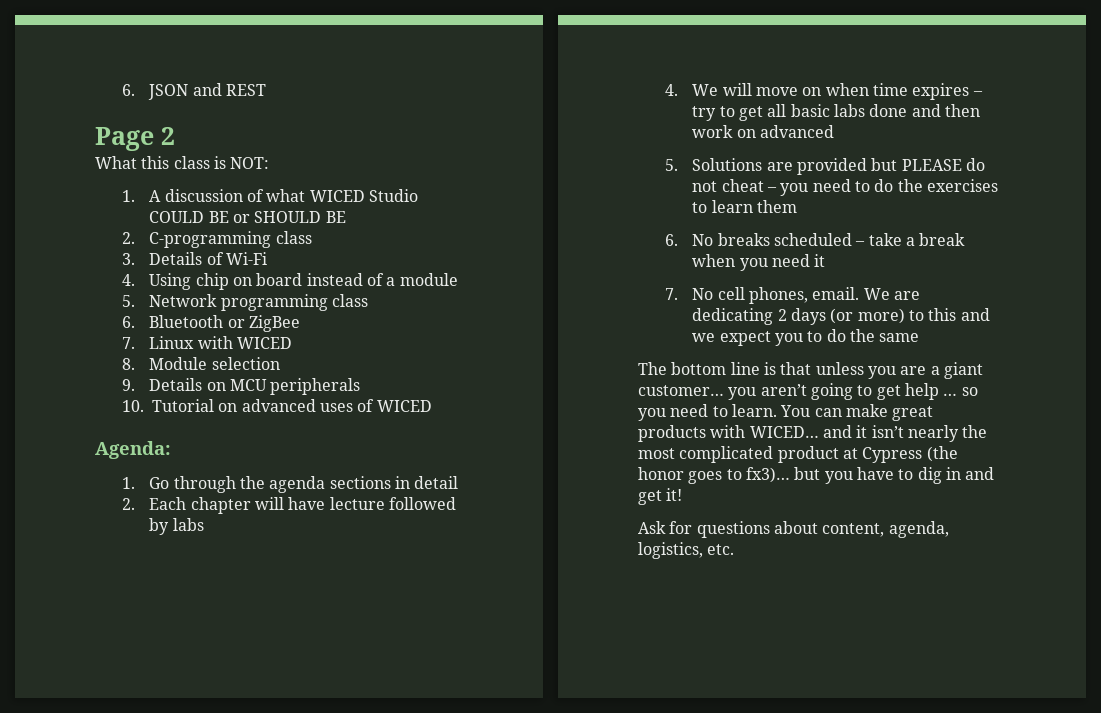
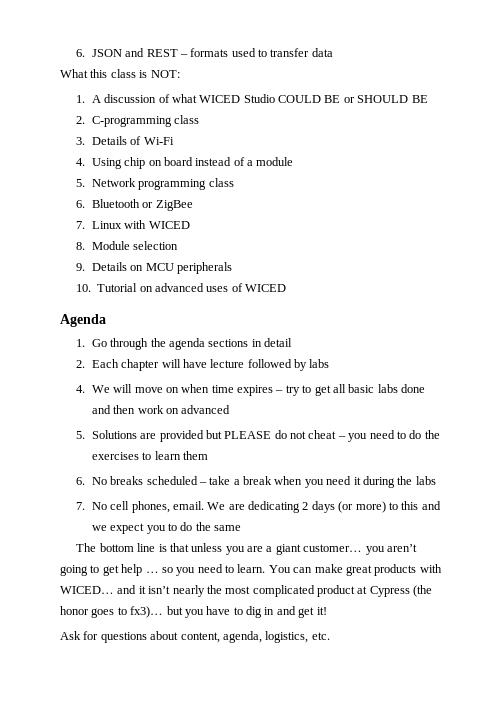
- 6. JSON and REST
- Page 2
+ 6. JSON and REST – formats used to transfer data
- Agenda:
+ Agenda
- 6. No breaks scheduled – take a break when you need it
+ 6. No breaks scheduled – take a break when you need it during the labs

